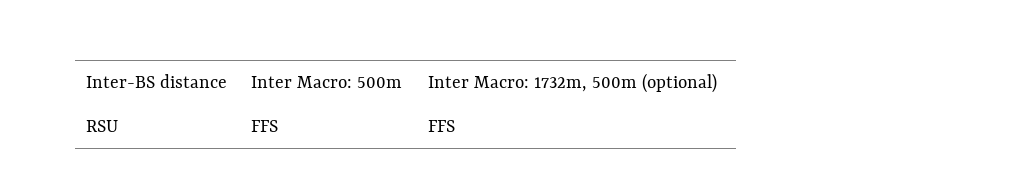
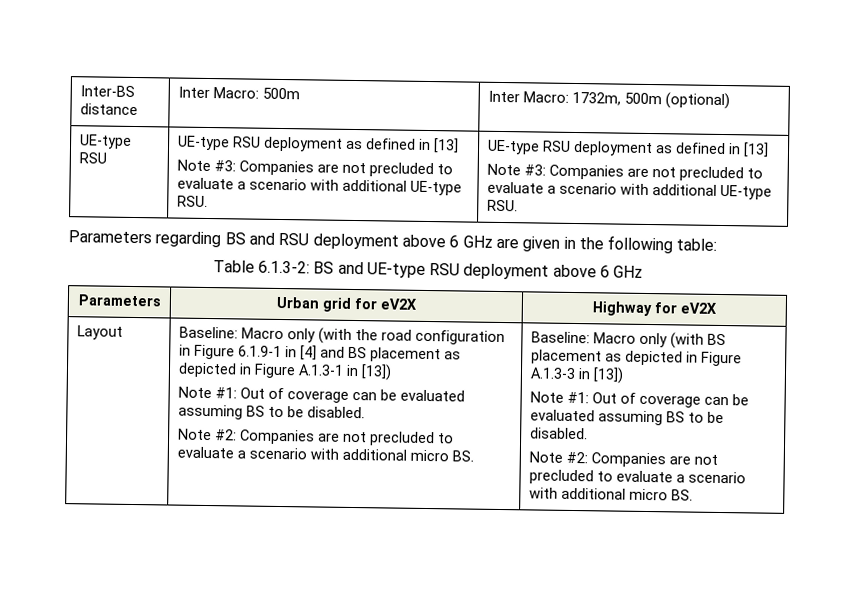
  Inter-BS distance | Inter Macro: 500m | Inter Macro: 1732m, 500m (optional)
- RSU | FFS | FFS
+ UE-type RSU | UE-type RSU deployment as defined in [13]
+ Note #3: Companies are not precluded to evaluate a scenario with additional UE-type RSU. | UE-type RSU deployment as defined in [13]
+ Note #3: Companies are not precluded to evaluate a scenario with additional UE-type RSU.
+ Parameters regarding BS and RSU deployment above 6 GHz are given in the following table:
+ Table 6.1.3-2: BS and UE-type RSU deployment above 6 GHz
+ Parameters | Urban grid for eV2X | Highway for eV2X
+ Layout | Baseline: Macro only (with the road configuration in Figure 6.1.9-1 in [4] and BS placement as depicted in Figure A.1.3-1 in [13])
+ Note #1: Out of coverage can be evaluated assuming BS to be disabled.
+ Note #2: Companies are not precluded to evaluate a scenario with additional micro BS. | Baseline: Macro only (with BS placement as depicted in Figure A.1.3-3 in [13])
+ Note #1: Out of coverage can be evaluated assuming BS to be disabled.
+ Note #2: Companies are not precluded to evaluate a scenario with additional micro BS.

